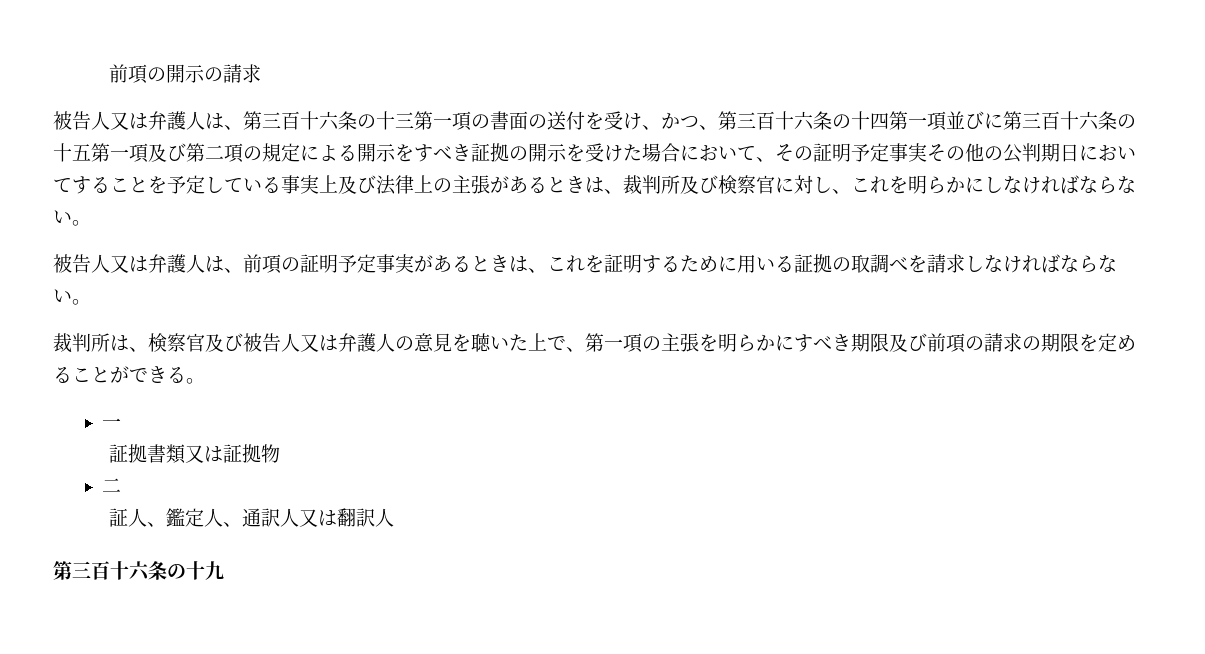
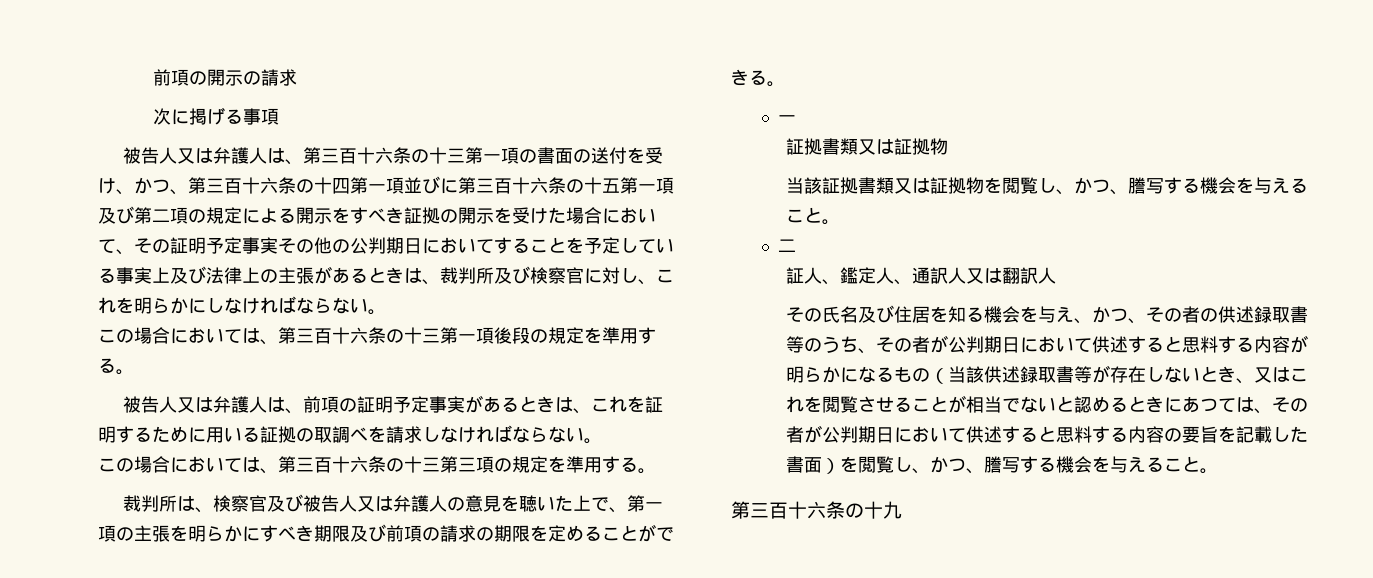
+ 次に掲げる事項
+ この場合においては、第三百十六条の十三第一項後段の規定を準用する。
+ この場合においては、第三百十六条の十三第三項の規定を準用する。
+ 当該証拠書類又は証拠物を閲覧し、かつ、謄写する機会を与えること。
+ その氏名及び住居を知る機会を与え、かつ、その者の供述録取書等のうち、その者が公判期日において供述すると思料する内容が明らかになるもの（当該供述録取書等が存在しないとき、又はこれを閲覧させることが相当でないと認めるときにあつては、その者が公判期日において供述すると思料する内容の要旨を記載した書面）を閲覧し、かつ、謄写する機会を与えること。

